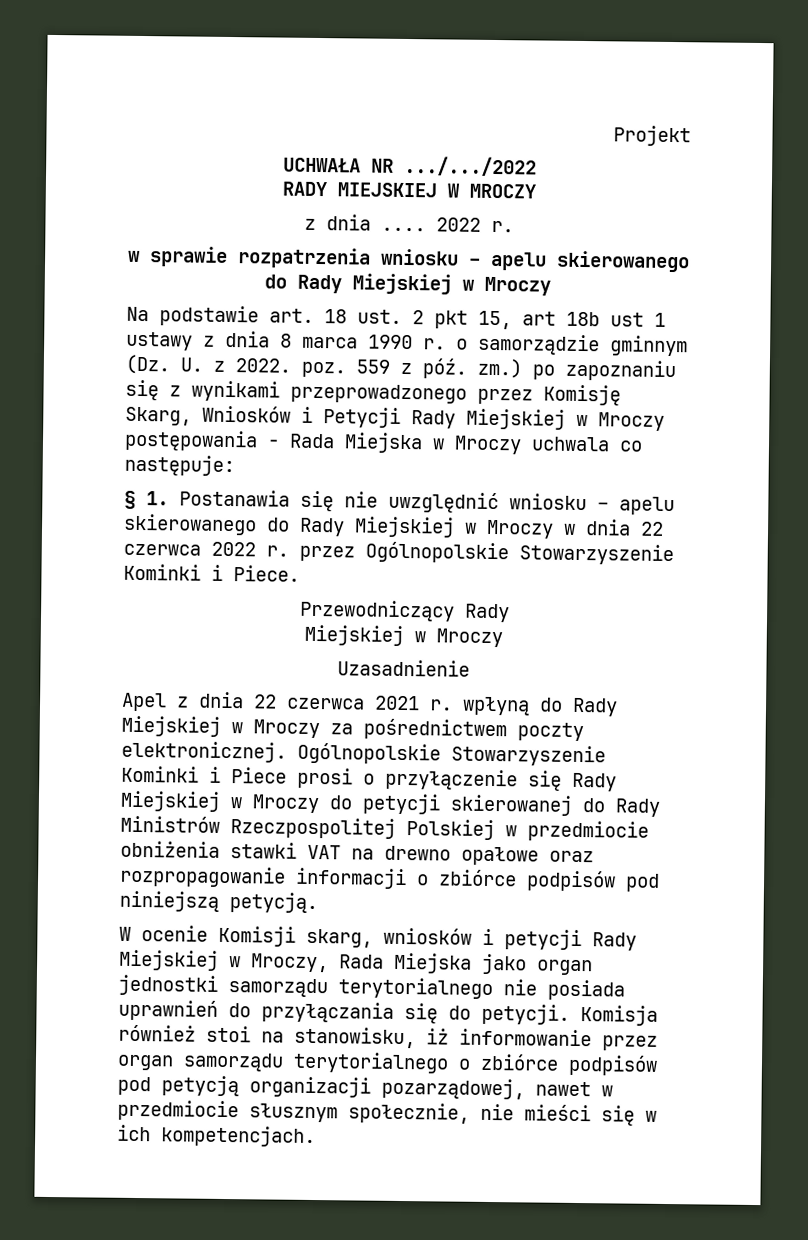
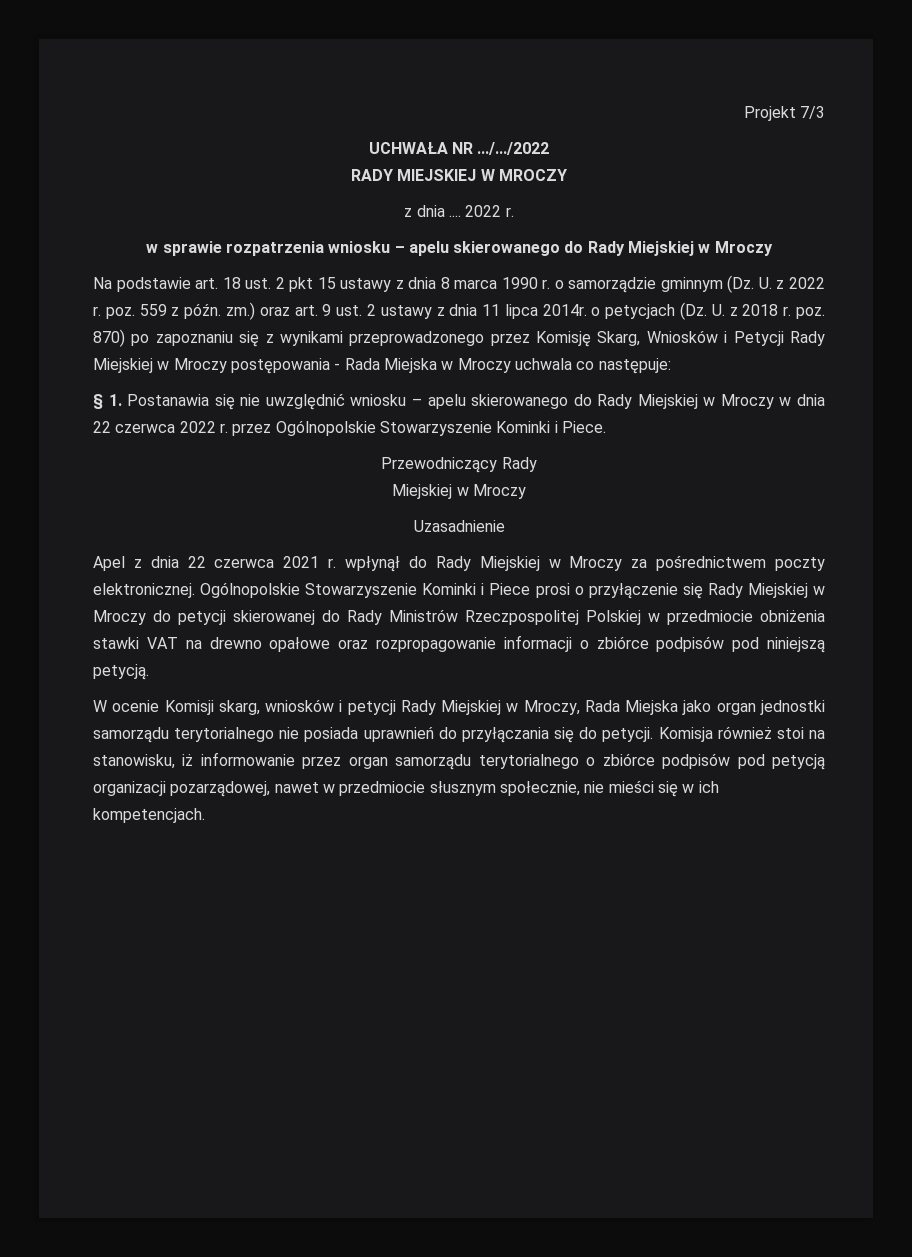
- Projekt
+ Projekt 7/3
- Na podstawie art. 18 ust. 2 pkt 15, art 18b ust 1 ustawy z dnia 8 marca 1990 r. o samorządzie gminnym (Dz. U. z 2022. poz. 559 z póź. zm.) po zapoznaniu się z wynikami przeprowadzonego przez Komisję Skarg, Wniosków i Petycji Rady Miejskiej w Mroczy postępowania - Rada Miejska w Mroczy uchwala co następuje:
+ Na podstawie art. 18 ust. 2 pkt 15 ustawy z dnia 8 marca 1990 r. o samorządzie gminnym (Dz. U. z 2022 r. poz. 559 z późn. zm.) oraz art. 9 ust. 2 ustawy z dnia 11 lipca 2014r. o petycjach (Dz. U. z 2018 r. poz. 870) po zapoznaniu się z wynikami przeprowadzonego przez Komisję Skarg, Wniosków i Petycji Rady Miejskiej w Mroczy postępowania - Rada Miejska w Mroczy uchwala co następuje:
- Apel z dnia 22 czerwca 2021 r. wpłyną do Rady Miejskiej w Mroczy za pośrednictwem poczty elektronicznej.
+ Apel z dnia 22 czerwca 2021 r. wpłynął do Rady Miejskiej w Mroczy za pośrednictwem poczty elektronicznej.

